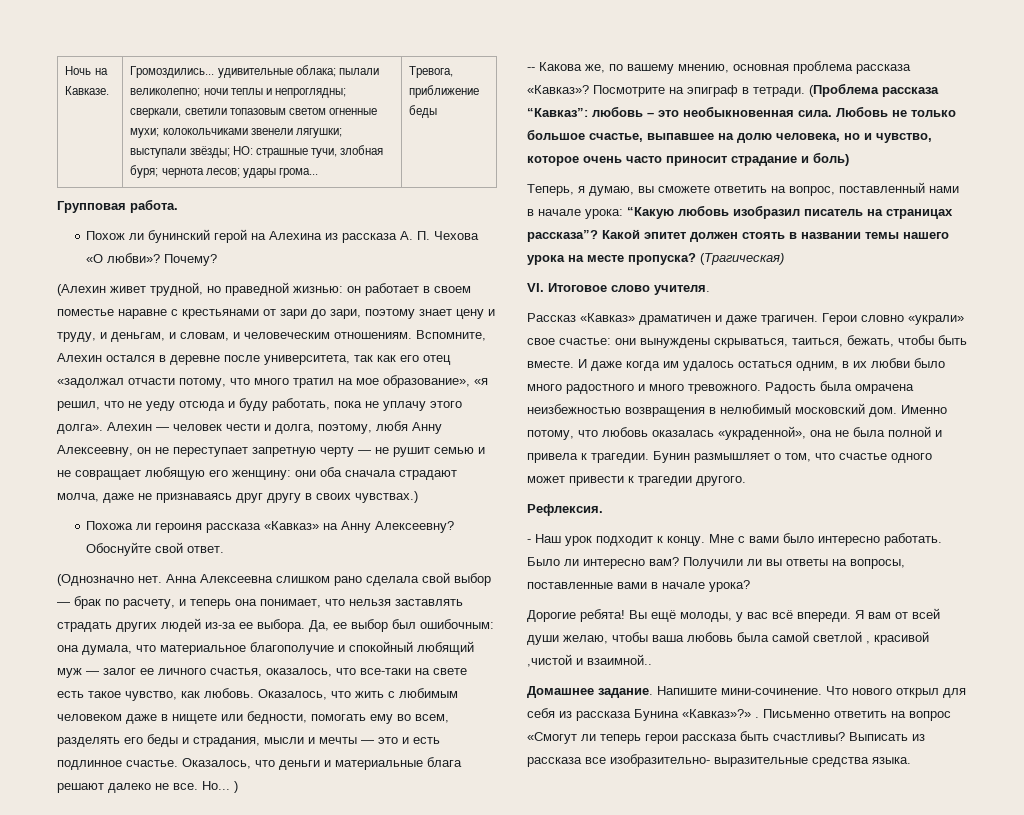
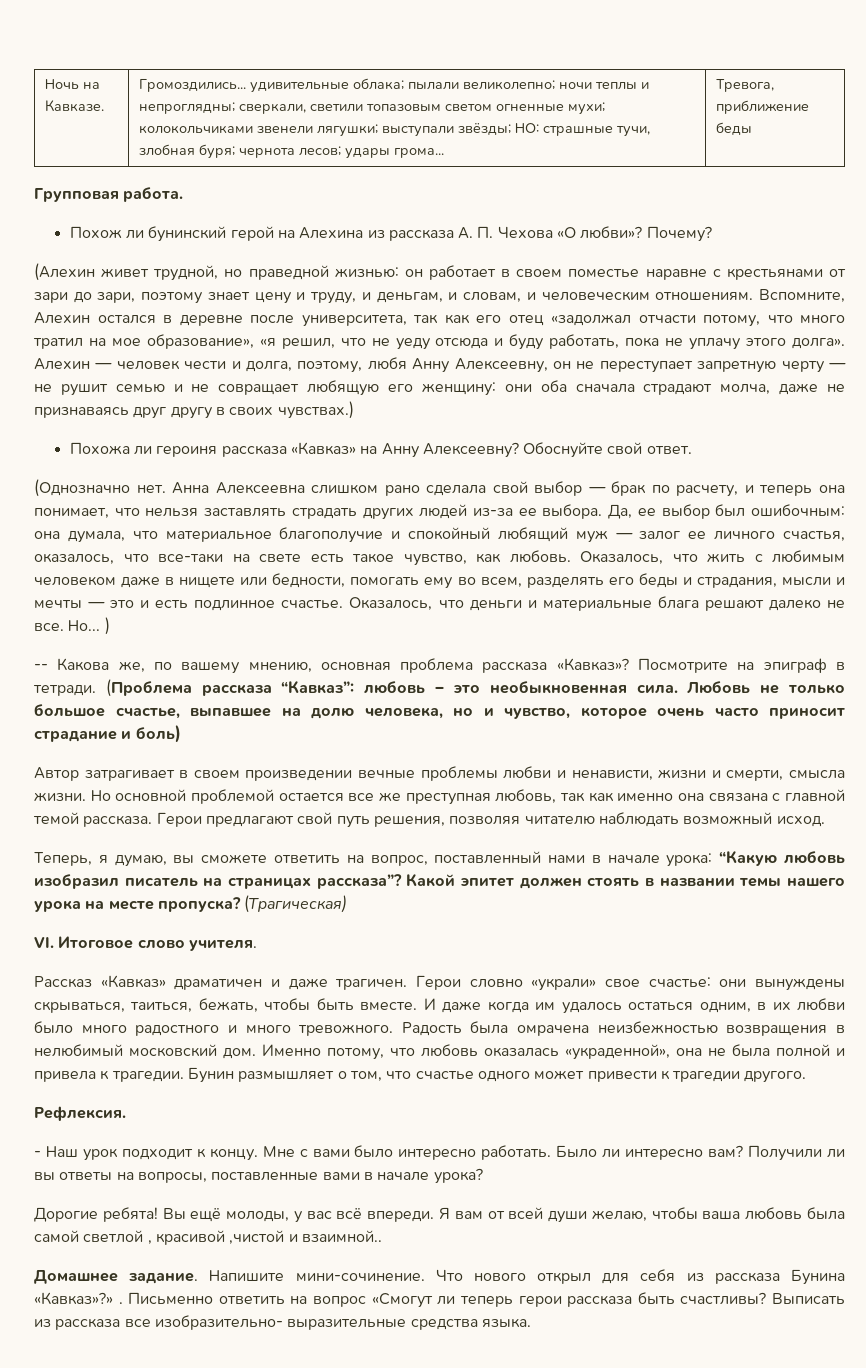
+ Автор затрагивает в своем произведении вечные проблемы любви и ненависти, жизни и смерти, смысла жизни. Но основной проблемой остается все же преступная любовь, так как именно она связана с главной темой рассказа. Герои предлагают свой путь решения, позволяя читателю наблюдать возможный исход.

